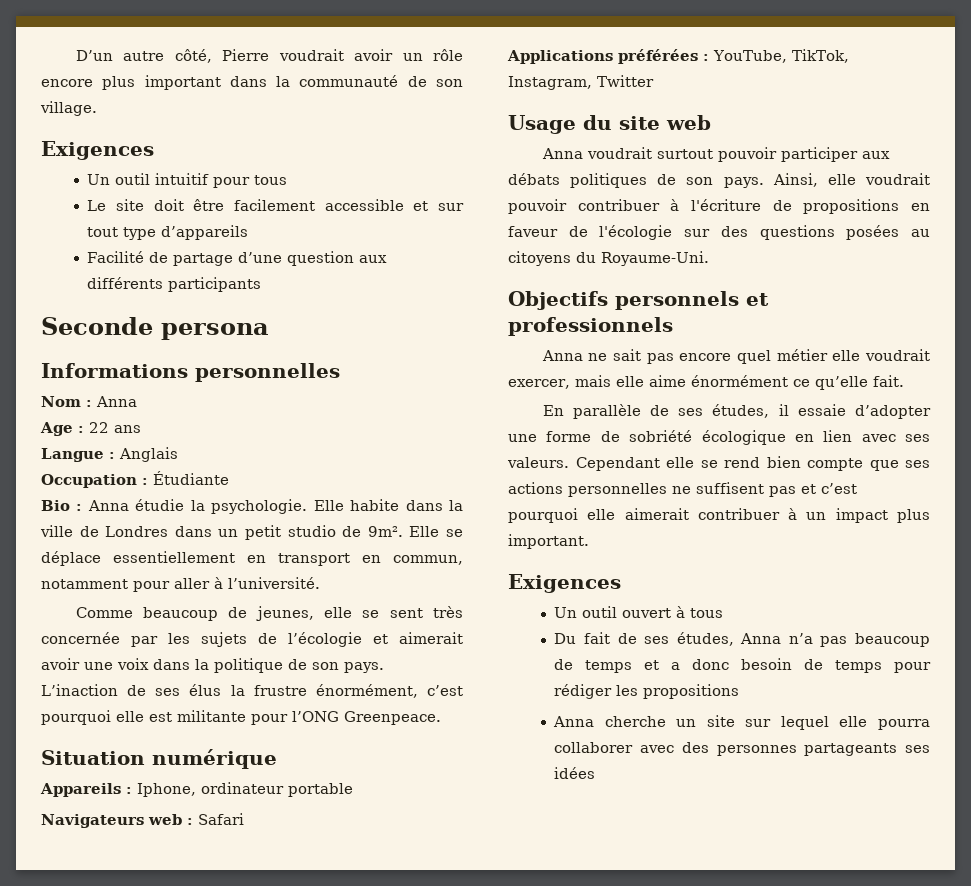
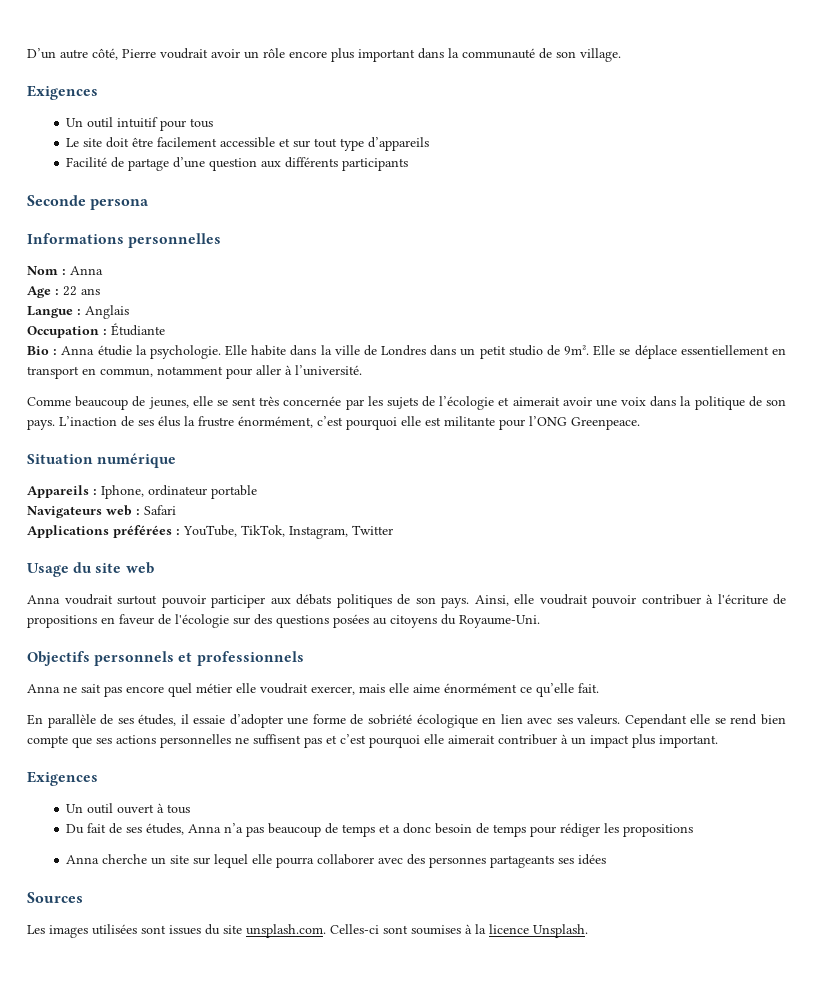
+ Sources
+ Les images utilisées sont issues du site unsplash.com. Celles-ci sont soumises à la licence Unsplash.

